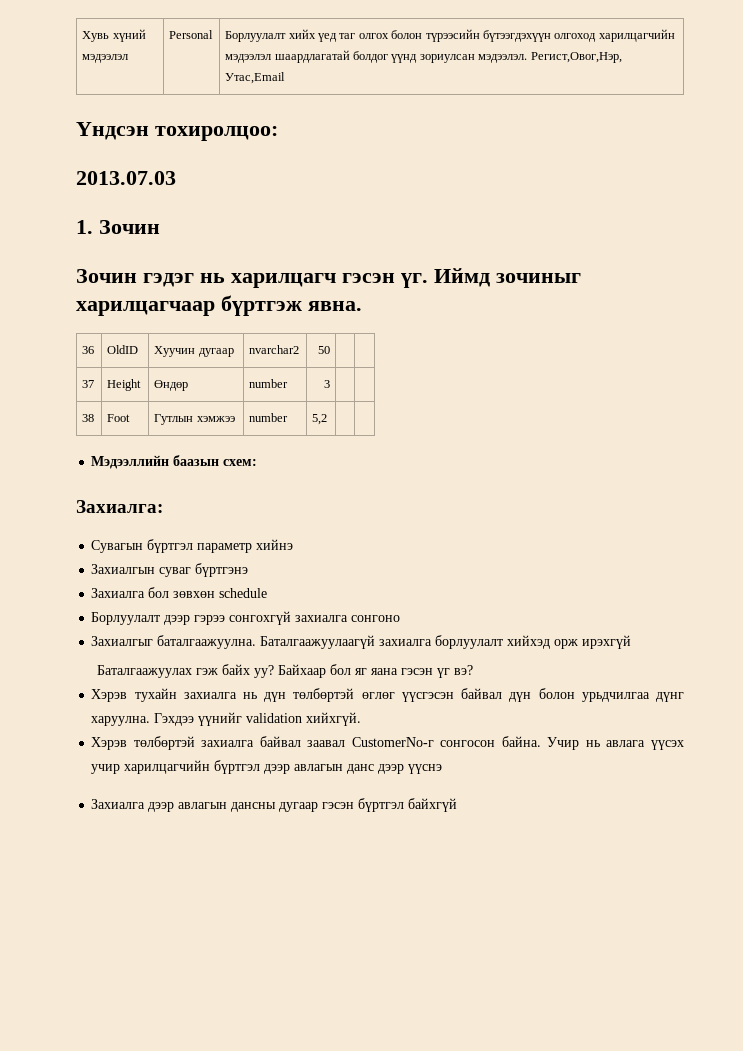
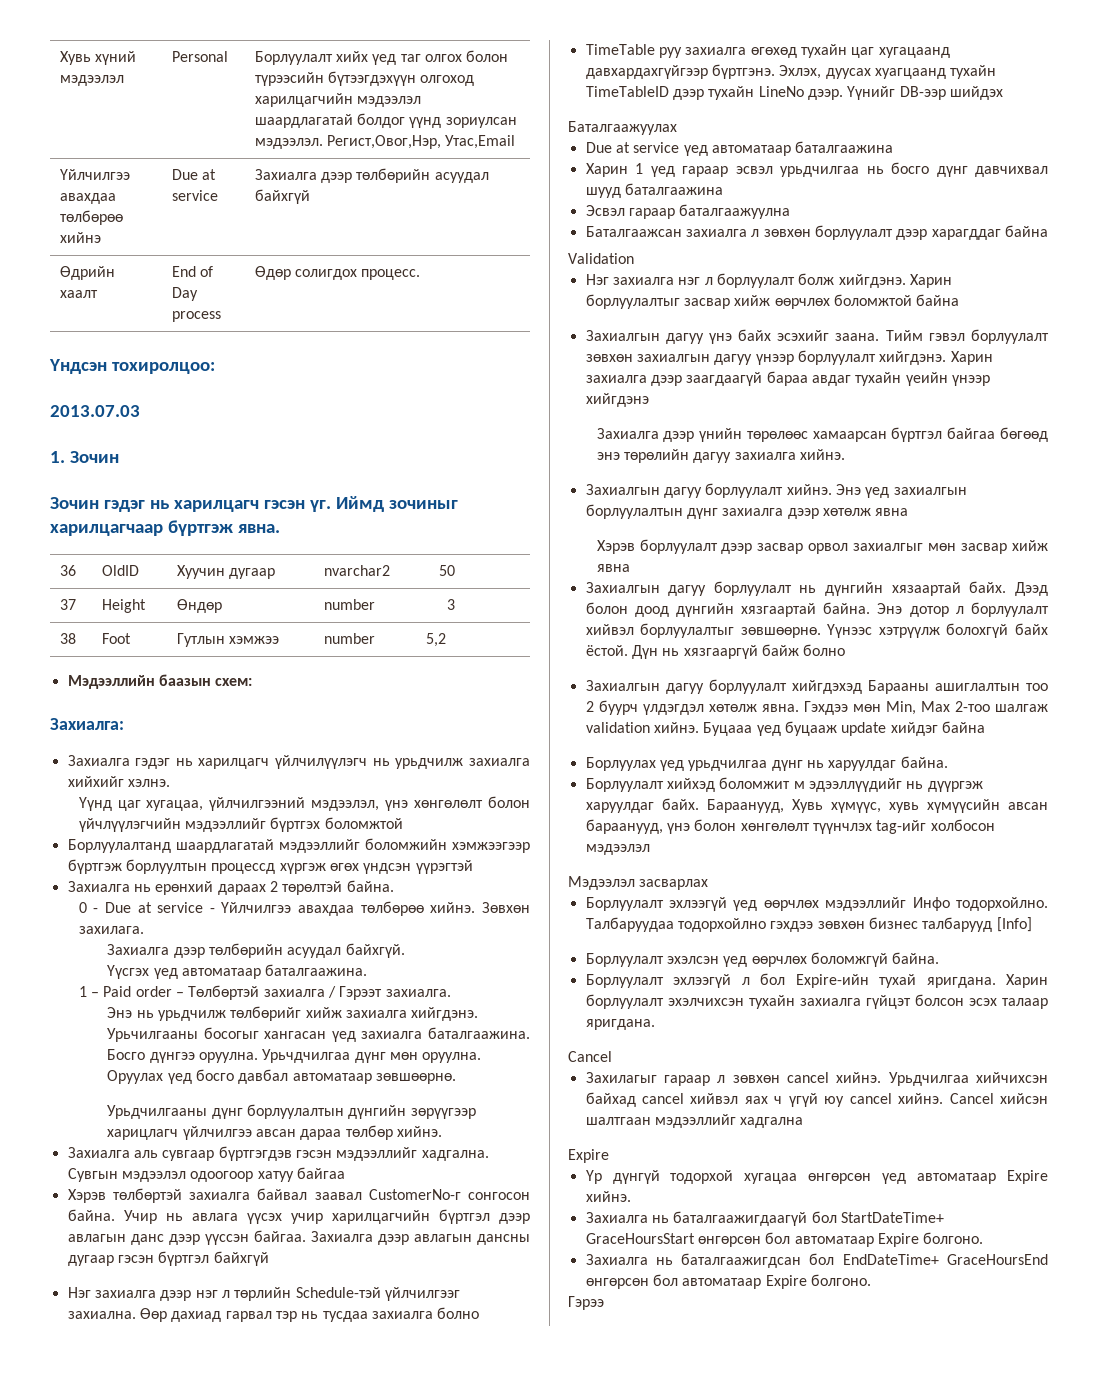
+ Үйлчилгээ авахдаа төлбөрөө хийнэ | Due at service | Захиалга дээр төлбөрийн асуудал байхгүй
+ Өдрийн хаалт | End of Day process | Өдөр солигдох процесс.
- Сувагын бүртгэл параметр хийнэ
- Захиалгын суваг бүртгэнэ
- Захиалга бол зөвхөн schedule
- Борлуулалт дээр гэрээ сонгохгүй захиалга сонгоно
- Захиалгыг баталгаажуулна. Баталгаажуулаагүй захиалга борлуулалт хийхэд орж ирэхгүй
- Баталгаажуулах гэж байх уу? Байхаар бол яг яана гэсэн үг вэ?
- Хэрэв тухайн захиалга нь дүн төлбөртэй өглөг үүсгэсэн байвал дүн болон урьдчилгаа дүнг харуулна. Гэхдээ үүнийг validation хийхгүй.
+ Захиалга гэдэг нь харилцагч үйлчилүүлэгч нь урьдчилж захиалга хийхийг хэлнэ.
+ Үүнд цаг хугацаа, үйлчилгээний мэдээлэл, үнэ хөнгөлөлт болон үйчлүүлэгчийн мэдээллийг бүртгэх боломжтой
+ Борлуулалтанд шаардлагатай мэдээллийг боломжийн хэмжээгээр бүртгэж борлуултын процессд хүргэж өгөх үндсэн үүрэгтэй
+ Захиалга нь ерөнхий дараах 2 төрөлтэй байна.
+ 0 - Due at service - Үйлчилгээ авахдаа төлбөрөө хийнэ. Зөвхөн захилага.
+ Захиалга дээр төлбөрийн асуудал байхгүй.
+ Үүсгэх үед автоматаар баталгаажина.
+ 1 – Paid order – Төлбөртэй захиалга / Гэрээт захиалга.
+ Энэ нь урьдчилж төлбөрийг хийж захиалга хийгдэнэ. Урьчилгааны босогыг хангасан үед захиалга баталгаажина. Босго дүнгээ оруулна. Урьчдчилгаа дүнг мөн оруулна. Оруулах үед босго давбал автоматаар зөвшөөрнө.
+ Урьдчилгааны дүнг борлуулалтын дүнгийн зөрүүгээр харицлагч үйлчилгээ авсан дараа төлбөр хийнэ.
+ Захиалга аль сувгаар бүртгэгдэв гэсэн мэдээллийг хадгална. Сувгын мэдээлэл одоогоор хатуу байгаа
- Учир нь авлага үүсэх учир харилцагчийн бүртгэл дээр авлагын данс дээр үүснэ
- Захиалга дээр авлагын дансны дугаар гэсэн бүртгэл байхгүй
+ Учир нь авлага үүсэх учир харилцагчийн бүртгэл дээр авлагын данс дээр үүссэн байгаа. Захиалга дээр авлагын дансны дугаар гэсэн бүртгэл байхгүй
+ Нэг захиалга дээр нэг л төрлийн Schedule-тэй үйлчилгээг захиална. Өөр дахиад гарвал тэр нь тусдаа захиалга болно
+ TimeTable руу захиалга өгөхөд тухайн цаг хугацаанд давхардахгүйгээр бүртгэнэ. Эхлэх, дуусах хуагцаанд тухайн TimeTableID дээр тухайн LineNo дээр. Үүнийг DB-ээр шийдэх
+ Баталгаажуулах
+ Due at service үед автоматаар баталгаажина
+ Харин 1 үед гараар эсвэл урьдчилгаа нь босго дүнг давчихвал шууд баталгаажина
+ Эсвэл гараар баталгаажуулна
+ Баталгаажсан захиалга л зөвхөн борлуулалт дээр харагддаг байна
+ Validation
+ Нэг захиалга нэг л борлуулалт болж хийгдэнэ. Харин борлуулалтыг засвар хийж өөрчлөх боломжтой байна
+ Захиалгын дагуу үнэ байх эсэхийг заана. Тийм гэвэл борлуулалт зөвхөн захиалгын дагуу үнээр борлуулалт хийгдэнэ. Харин захиалга дээр заагдаагүй бараа авдаг тухайн үеийн үнээр хийгдэнэ
+ Захиалга дээр үнийн төрөлөөс хамаарсан бүртгэл байгаа бөгөөд энэ төрөлийн дагуу захиалга хийнэ.
+ Захиалгын дагуу борлуулалт хийнэ. Энэ үед захиалгын борлуулалтын дүнг захиалга дээр хөтөлж явна
+ Хэрэв борлуулалт дээр засвар орвол захиалгыг мөн засвар хийж явна
+ Захиалгын дагуу борлуулалт нь дүнгийн хязаартай байх. Дээд болон доод дүнгийн хязгаартай байна. Энэ дотор л борлуулалт хийвэл борлуулалтыг зөвшөөрнө. Үүнээс хэтрүүлж болохгүй байх ёстой. Дүн нь хязгааргүй байж болно
+ Захиалгын дагуу борлуулалт хийгдэхэд Барааны ашиглалтын тоо 2 буурч үлдэгдэл хөтөлж явна. Гэхдээ мөн Min, Max 2-тоо шалгаж validation хийнэ. Буцааа үед буцааж update хийдэг байна
+ Борлуулах үед урьдчилгаа дүнг нь харуулдаг байна.
+ Борлуулалт хийхэд боломжит м эдээллүүдийг нь дүүргэж харуулдаг байх. Бараанууд, Хувь хүмүүс, хувь хүмүүсийн авсан бараанууд, үнэ болон хөнгөлөлт түүнчлэх tag-ийг холбосон мэдээлэл
+ Мэдээлэл засварлах
+ Борлуулалт эхлээгүй үед өөрчлөх мэдээллийг Инфо тодорхойлно. Талбаруудаа тодорхойлно гэхдээ зөвхөн бизнес талбарууд [Info]
+ Борлуулалт эхэлсэн үед өөрчлөх боломжгүй байна.
+ Борлуулалт эхлээгүй л бол Expire-ийн тухай яригдана. Харин борлуулалт эхэлчихсэн тухайн захиалга гүйцэт болсон эсэх талаар яригдана.
+ Cancel
+ Захилагыг гараар л зөвхөн cancel хийнэ. Урьдчилгаа хийчихсэн байхад cancel хийвэл яах ч үгүй юу cancel хийнэ. Cancel хийсэн шалтгаан мэдээллийг хадгална
+ Expire
+ Үр дүнгүй тодорхой хугацаа өнгөрсөн үед автоматаар Expire хийнэ.
+ Захиалга нь баталгаажигдаагүй бол StartDateTime+ GraceHoursStart өнгөрсөн бол автоматаар Expire болгоно.
+ Захиалга нь баталгаажигдсан бол EndDateTime+ GraceHoursEnd өнгөрсөн бол автоматаар Expire болгоно.
+ Гэрээ

